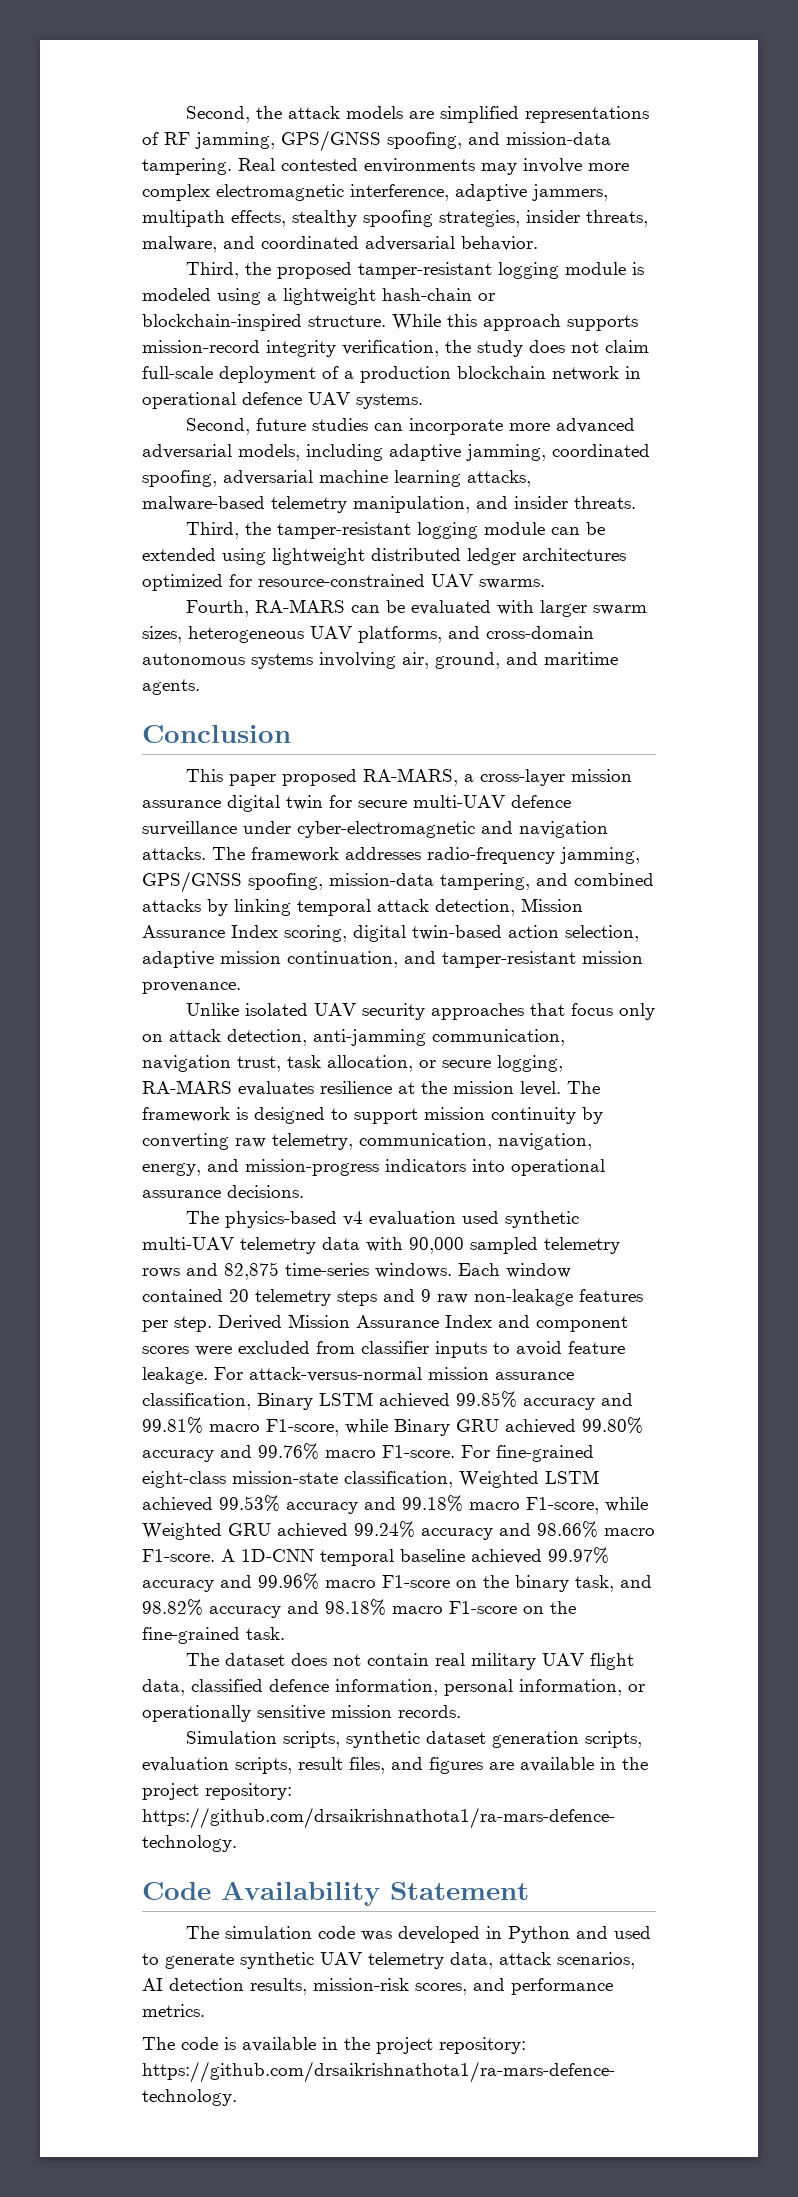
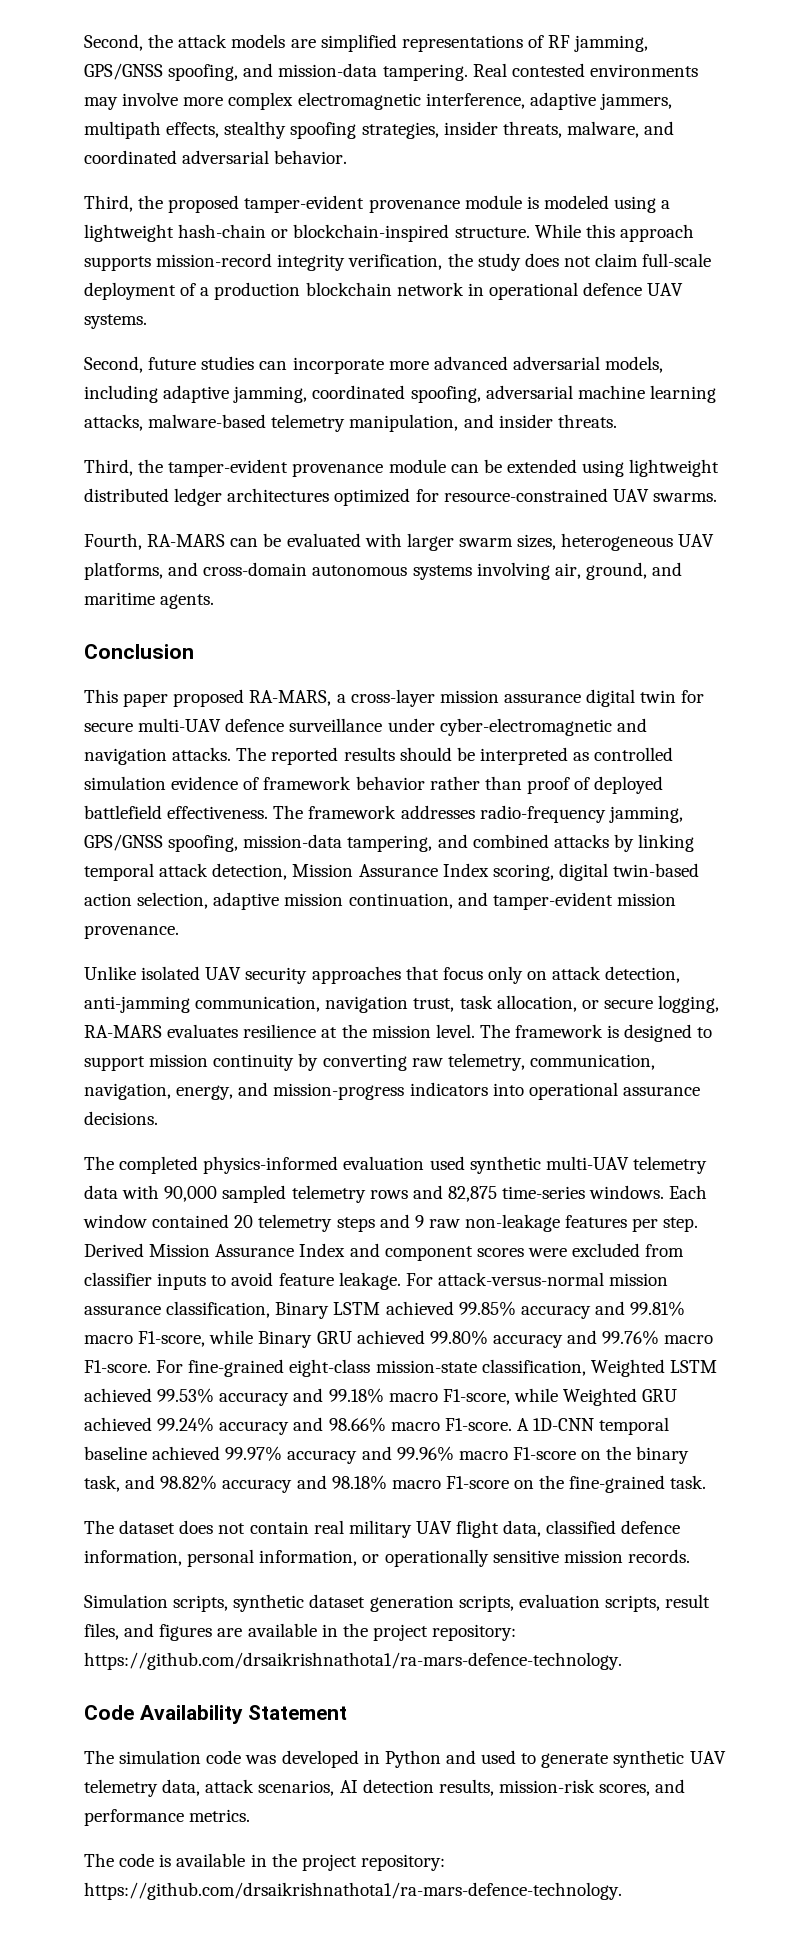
- Third, the proposed tamper-resistant logging module is modeled using a lightweight hash-chain or blockchain-inspired structure.
+ Third, the proposed tamper-evident provenance module is modeled using a lightweight hash-chain or blockchain-inspired structure.
- Third, the tamper-resistant logging module can be extended using lightweight distributed ledger architectures optimized for resource-constrained UAV swarms.
+ Third, the tamper-evident provenance module can be extended using lightweight distributed ledger architectures optimized for resource-constrained UAV swarms.
- The framework addresses radio-frequency jamming, GPS/GNSS spoofing, mission-data tampering, and combined attacks by linking temporal attack detection, Mission Assurance Index scoring, digital twin-based action selection, adaptive mission continuation, and tamper-resistant mission provenance.
+ The reported results should be interpreted as controlled simulation evidence of framework behavior rather than proof of deployed battlefield effectiveness. The framework addresses radio-frequency jamming, GPS/GNSS spoofing, mission-data tampering, and combined attacks by linking temporal attack detection, Mission Assurance Index scoring, digital twin-based action selection, adaptive mission continuation, and tamper-evident mission provenance.
- The physics-based v4 evaluation used synthetic multi-UAV telemetry data with 90,000 sampled telemetry rows and 82,875 time-series windows.
+ The completed physics-informed evaluation used synthetic multi-UAV telemetry data with 90,000 sampled telemetry rows and 82,875 time-series windows.

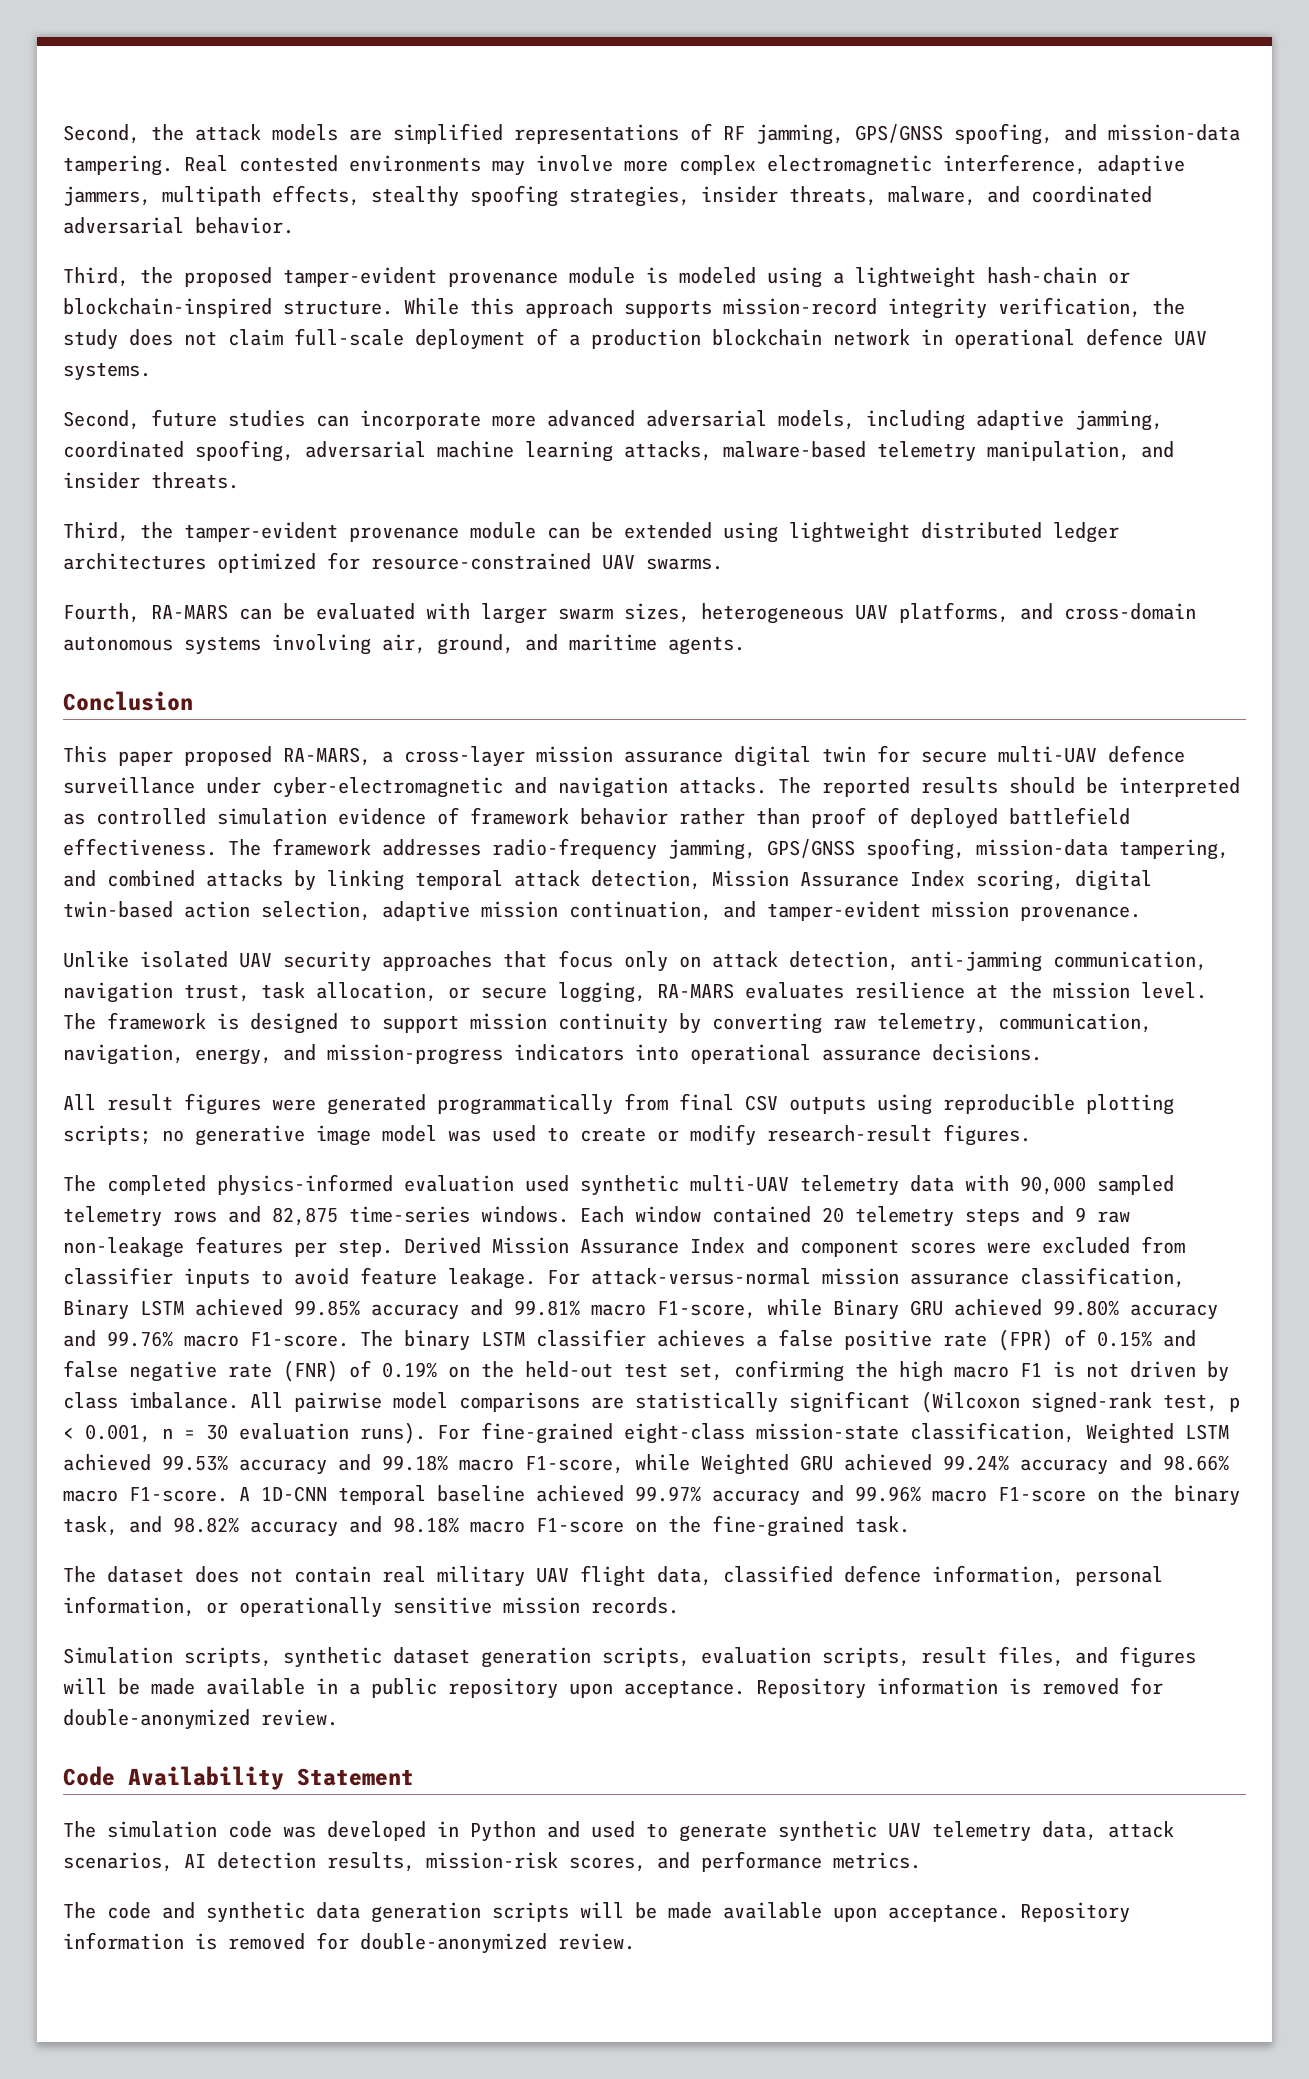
+ All result figures were generated programmatically from final CSV outputs using reproducible plotting scripts; no generative image model was used to create or modify research-result figures.
+ The binary LSTM classifier achieves a false positive rate (FPR) of 0.15% and false negative rate (FNR) of 0.19% on the held-out test set, confirming the high macro F1 is not driven by class imbalance. All pairwise model comparisons are statistically significant (Wilcoxon signed-rank test, p < 0.001, n = 30 evaluation runs).
- Simulation scripts, synthetic dataset generation scripts, evaluation scripts, result files, and figures are available in the project repository: https://github.com/drsaikrishnathota1/ra-mars-defence-technology.
+ Simulation scripts, synthetic dataset generation scripts, evaluation scripts, result files, and figures will be made available in a public repository upon acceptance. Repository information is removed for double-anonymized review.
- The code is available in the project repository: https://github.com/drsaikrishnathota1/ra-mars-defence-technology.
+ The code and synthetic data generation scripts will be made available upon acceptance. Repository information is removed for double-anonymized review.

